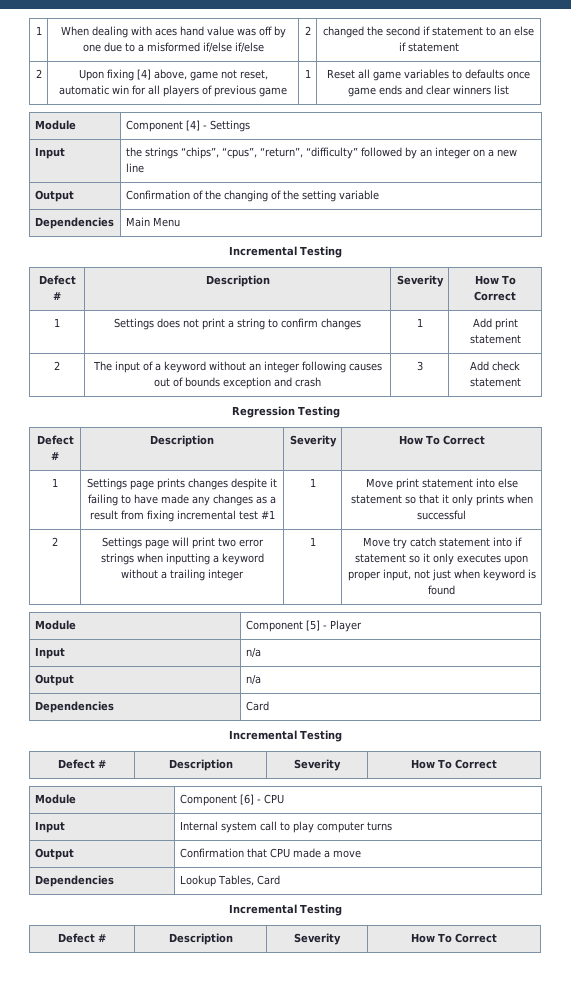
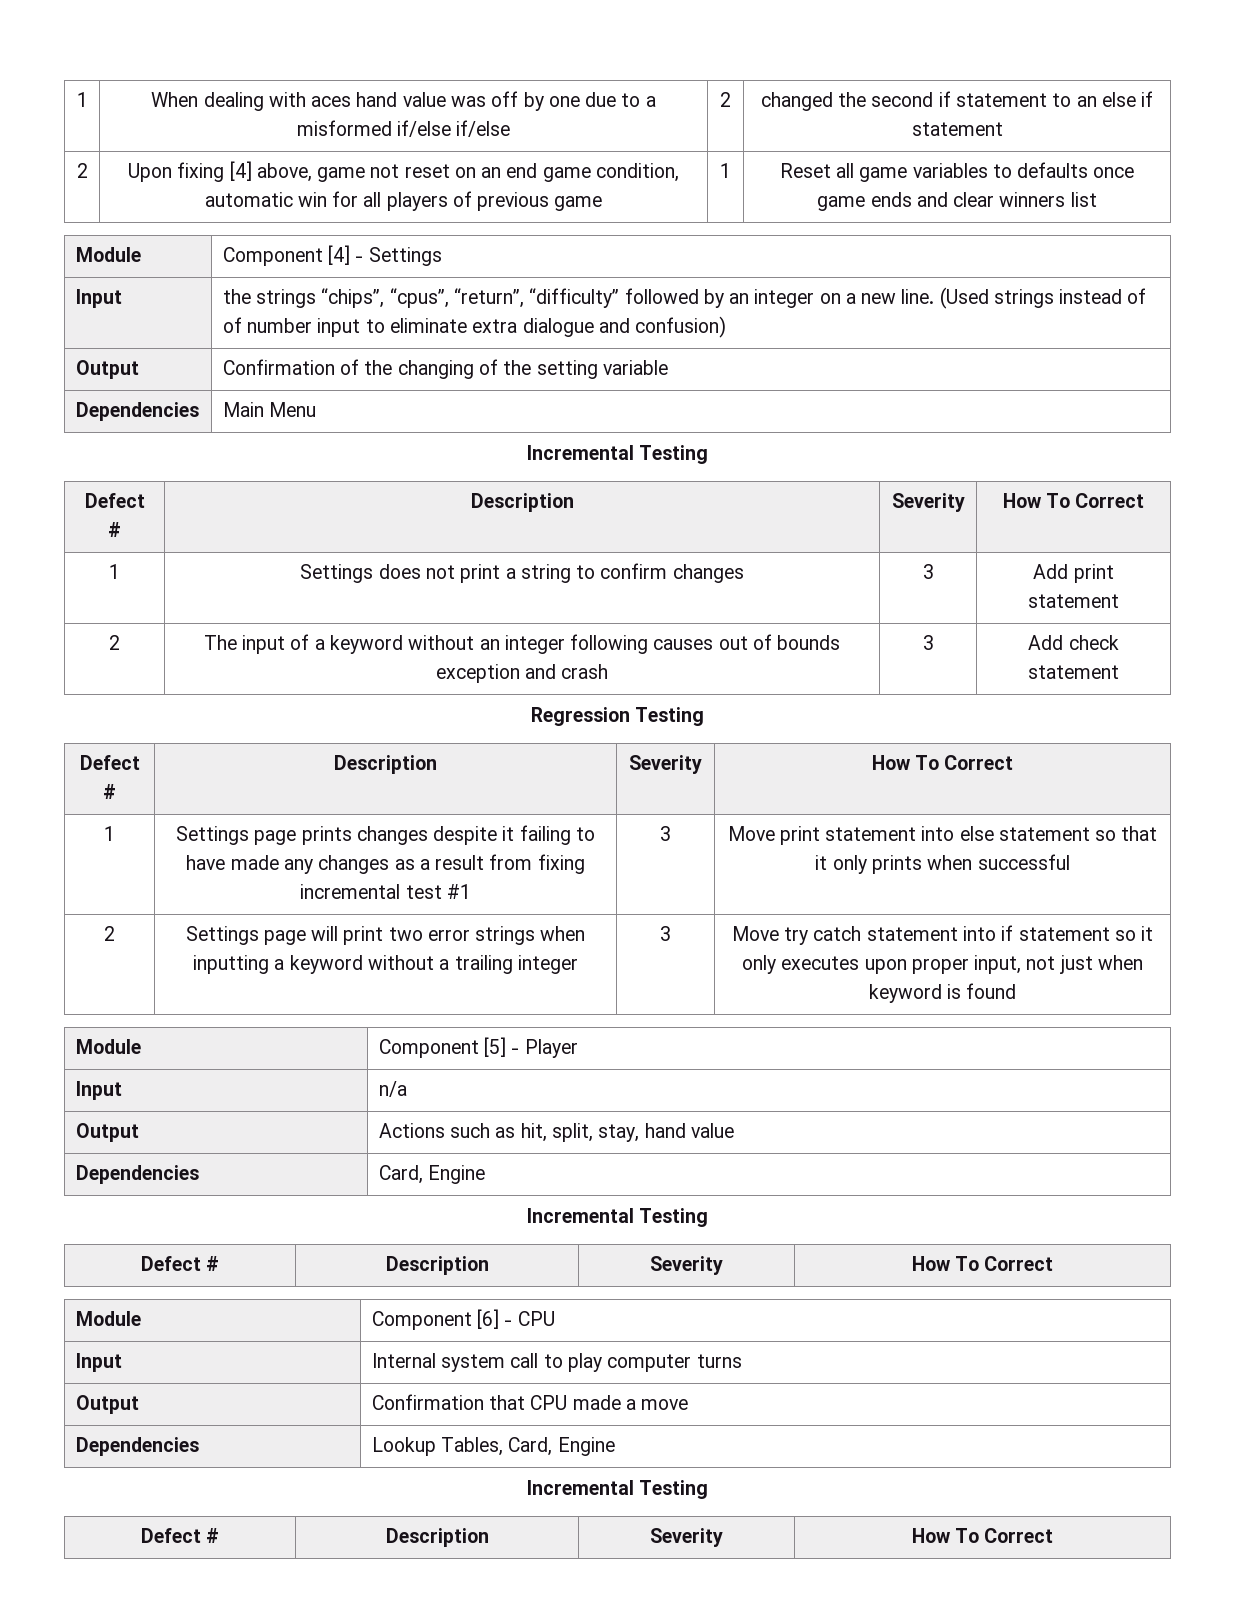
- 2 | Upon fixing [4] above, game not reset, automatic win for all players of previous game | 1 | Reset all game variables to defaults once game ends and clear winners list
+ 2 | Upon fixing [4] above, game not reset on an end game condition, automatic win for all players of previous game | 1 | Reset all game variables to defaults once game ends and clear winners list
- Input | the strings “chips”, “cpus”, “return”, “difficulty” followed by an integer on a new line
+ Input | the strings “chips”, “cpus”, “return”, “difficulty” followed by an integer on a new line. (Used strings instead of of number input to eliminate extra dialogue and confusion)
- 1 | Settings does not print a string to confirm changes | 1 | Add print statement
+ 1 | Settings does not print a string to confirm changes | 3 | Add print statement
- 1 | Settings page prints changes despite it failing to have made any changes as a result from fixing incremental test #1 | 1 | Move print statement into else statement so that it only prints when successful
+ 1 | Settings page prints changes despite it failing to have made any changes as a result from fixing incremental test #1 | 3 | Move print statement into else statement so that it only prints when successful
- 2 | Settings page will print two error strings when inputting a keyword without a trailing integer | 1 | Move try catch statement into if statement so it only executes upon proper input, not just when keyword is found
+ 2 | Settings page will print two error strings when inputting a keyword without a trailing integer | 3 | Move try catch statement into if statement so it only executes upon proper input, not just when keyword is found
- Output | n/a
- Dependencies | Card
+ Output | Actions such as hit, split, stay, hand value
+ Dependencies | Card, Engine
- Dependencies | Lookup Tables, Card
+ Dependencies | Lookup Tables, Card, Engine

